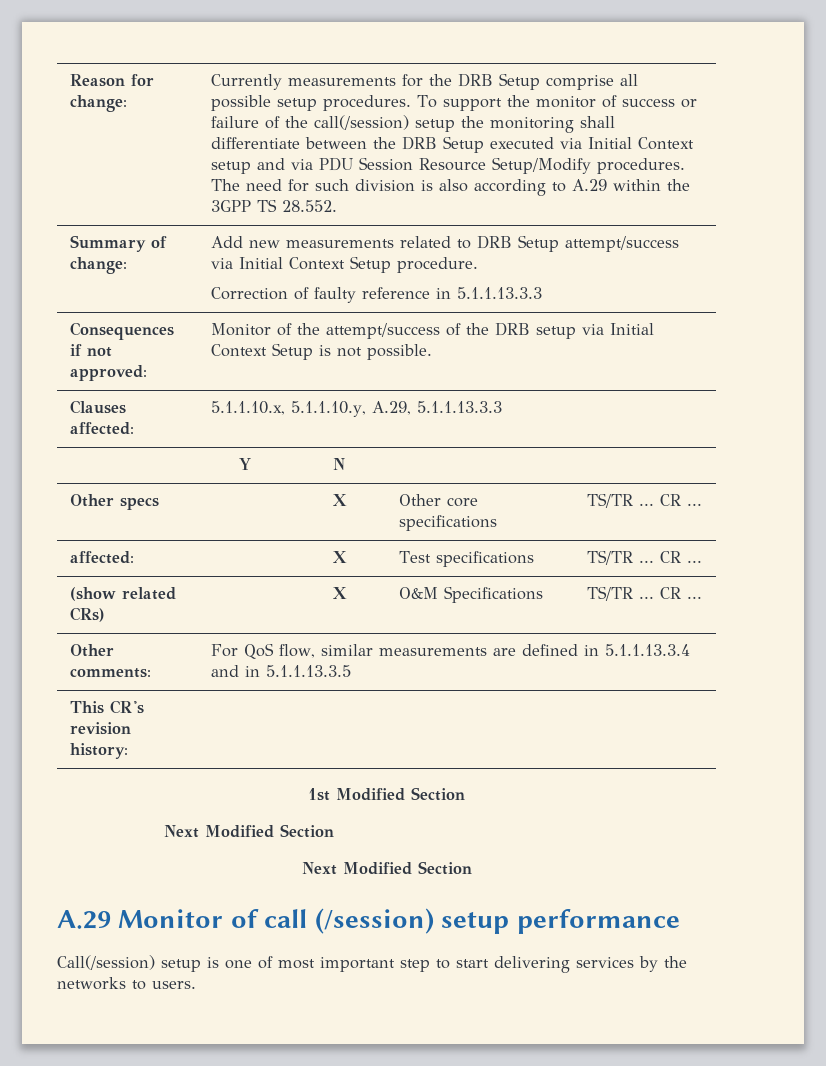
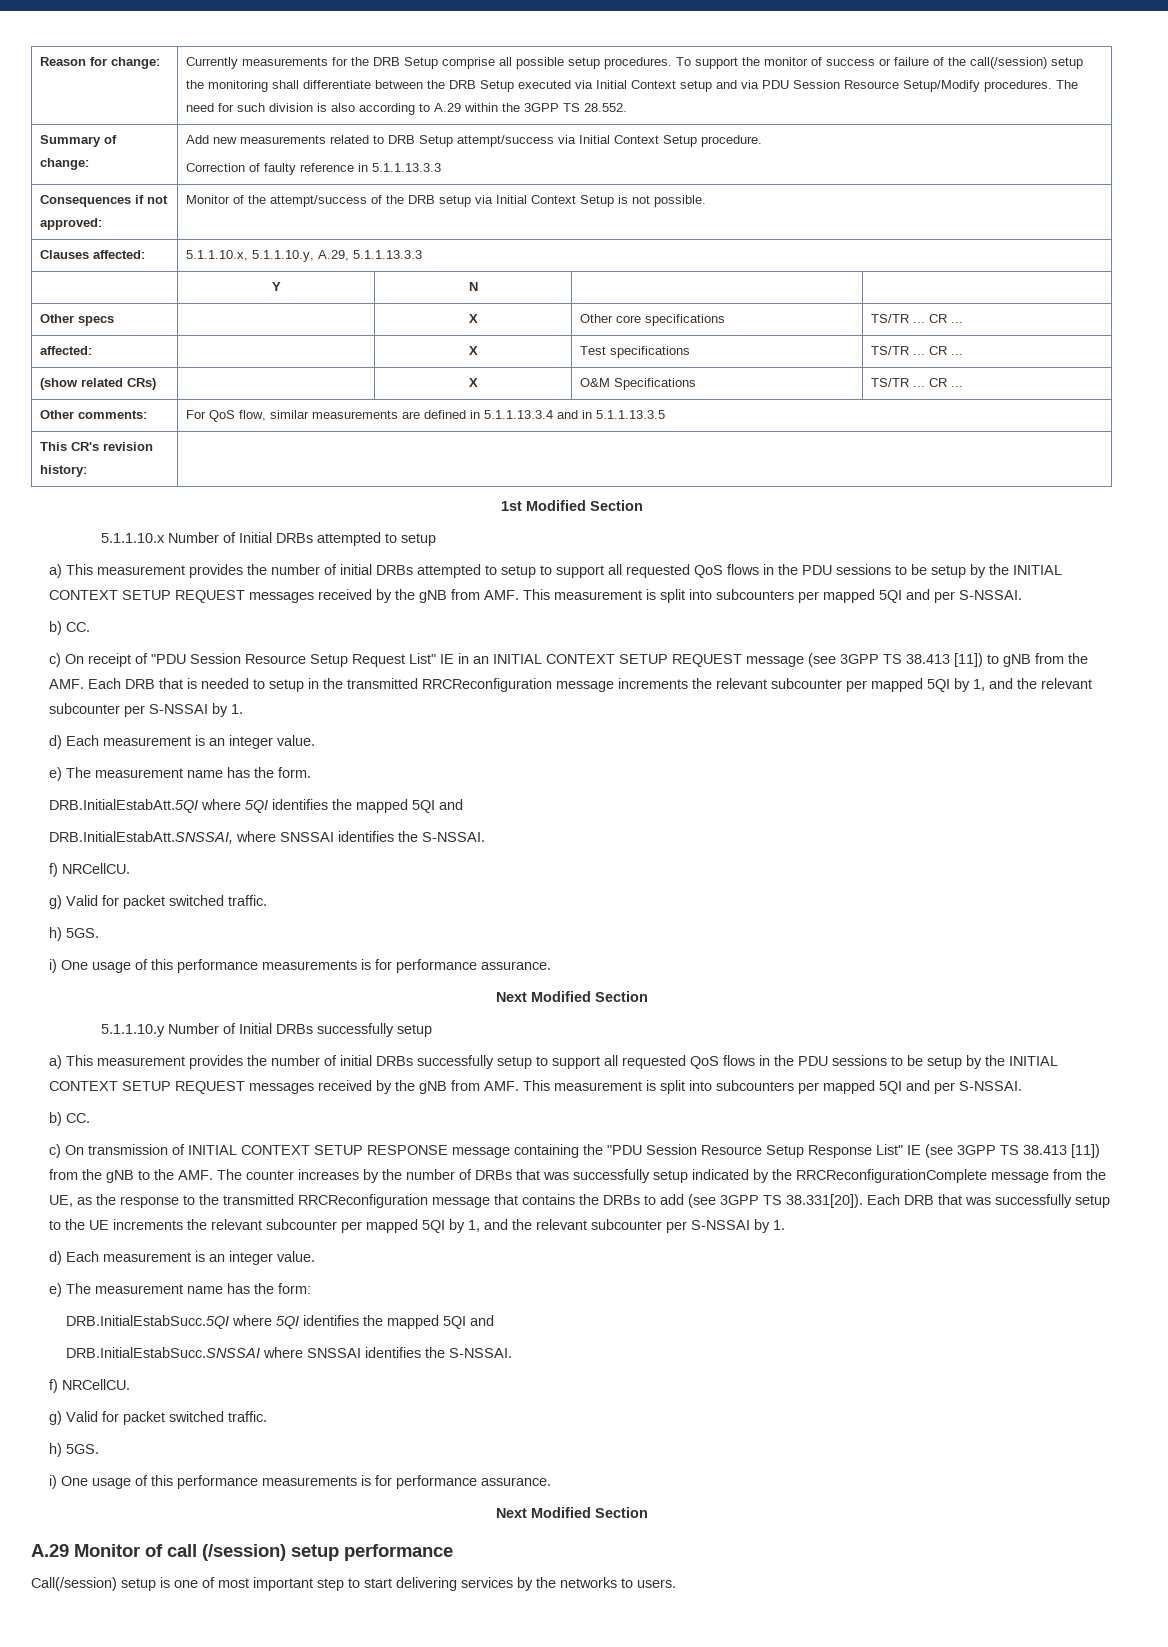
  1st Modified Section
+ 5.1.1.10.x Number of Initial DRBs attempted to setup
+ a) This measurement provides the number of initial DRBs attempted to setup to support all requested QoS flows in the PDU sessions to be setup by the INITIAL CONTEXT SETUP REQUEST messages received by the gNB from AMF. This measurement is split into subcounters per mapped 5QI and per S-NSSAI.
+ b) CC.
+ c) On receipt of "PDU Session Resource Setup Request List" IE in an INITIAL CONTEXT SETUP REQUEST message (see 3GPP TS 38.413 [11]) to gNB from the AMF. Each DRB that is needed to setup in the transmitted RRCReconfiguration message increments the relevant subcounter per mapped 5QI by 1, and the relevant subcounter per S-NSSAI by 1.
+ d) Each measurement is an integer value.
+ e) The measurement name has the form.
+ DRB.InitialEstabAtt.5QI where 5QI identifies the mapped 5QI and
+ DRB.InitialEstabAtt.SNSSAI, where SNSSAI identifies the S-NSSAI.
+ f) NRCellCU.
+ g) Valid for packet switched traffic.
+ h) 5GS.
+ i) One usage of this performance measurements is for performance assurance.
  Next Modified Section
+ 5.1.1.10.y Number of Initial DRBs successfully setup
+ a) This measurement provides the number of initial DRBs successfully setup to support all requested QoS flows in the PDU sessions to be setup by the INITIAL CONTEXT SETUP REQUEST messages received by the gNB from AMF. This measurement is split into subcounters per mapped 5QI and per S-NSSAI.
+ b) CC.
+ c) On transmission of INITIAL CONTEXT SETUP RESPONSE message containing the "PDU Session Resource Setup Response List" IE (see 3GPP TS 38.413 [11]) from the gNB to the AMF. The counter increases by the number of DRBs that was successfully setup indicated by the RRCReconfigurationComplete message from the UE, as the response to the transmitted RRCReconfiguration message that contains the DRBs to add (see 3GPP TS 38.331[20]). Each DRB that was successfully setup to the UE increments the relevant subcounter per mapped 5QI by 1, and the relevant subcounter per S-NSSAI by 1.
+ d) Each measurement is an integer value.
+ e) The measurement name has the form:
+ DRB.InitialEstabSucc.5QI where 5QI identifies the mapped 5QI and
+ DRB.InitialEstabSucc.SNSSAI where SNSSAI identifies the S-NSSAI.
+ f) NRCellCU.
+ g) Valid for packet switched traffic.
+ h) 5GS.
+ i) One usage of this performance measurements is for performance assurance.

